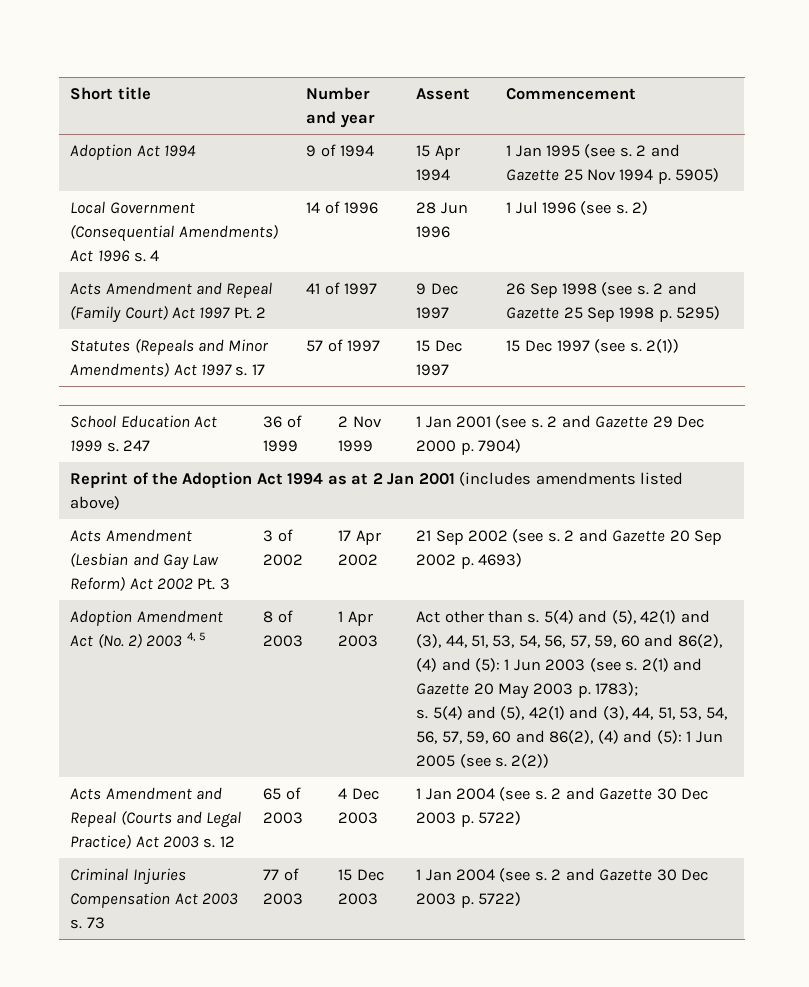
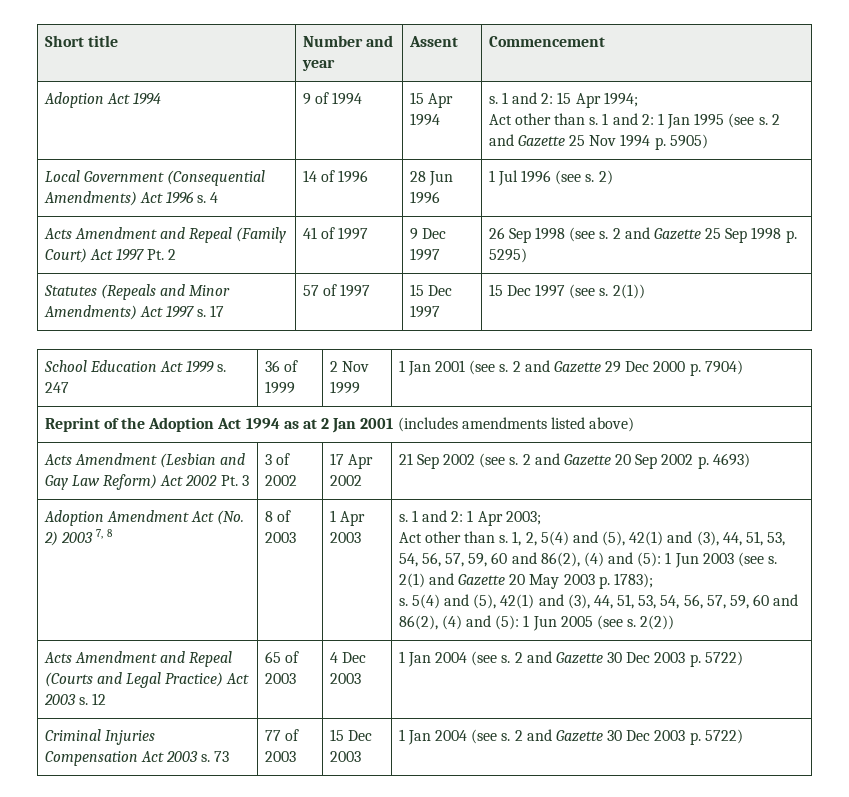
- Adoption Act 1994 | 9 of 1994 | 15 Apr 1994 | 1 Jan 1995 (see s. 2 and Gazette 25 Nov 1994 p. 5905)
+ Adoption Act 1994 | 9 of 1994 | 15 Apr 1994 | s. 1 and 2: 15 Apr 1994;
+ Act other than s. 1 and 2: 1 Jan 1995 (see s. 2 and Gazette 25 Nov 1994 p. 5905)
- Adoption Amendment Act (No. 2) 2003 4, 5
+ Adoption Amendment Act (No. 2) 2003 7, 8
- Act other than s. 5(4) and (5), 42(1) and (3), 44, 51, 53, 54, 56, 57, 59, 60 and 86(2), (4) and (5): 1 Jun 2003 (see s.
+ s. 1 and 2: 1 Apr 2003;
+ Act other than s. 1, 2, 5(4) and (5), 42(1) and (3), 44, 51, 53, 54, 56, 57, 59, 60 and 86(2), (4) and (5): 1 Jun 2003 (see s.

